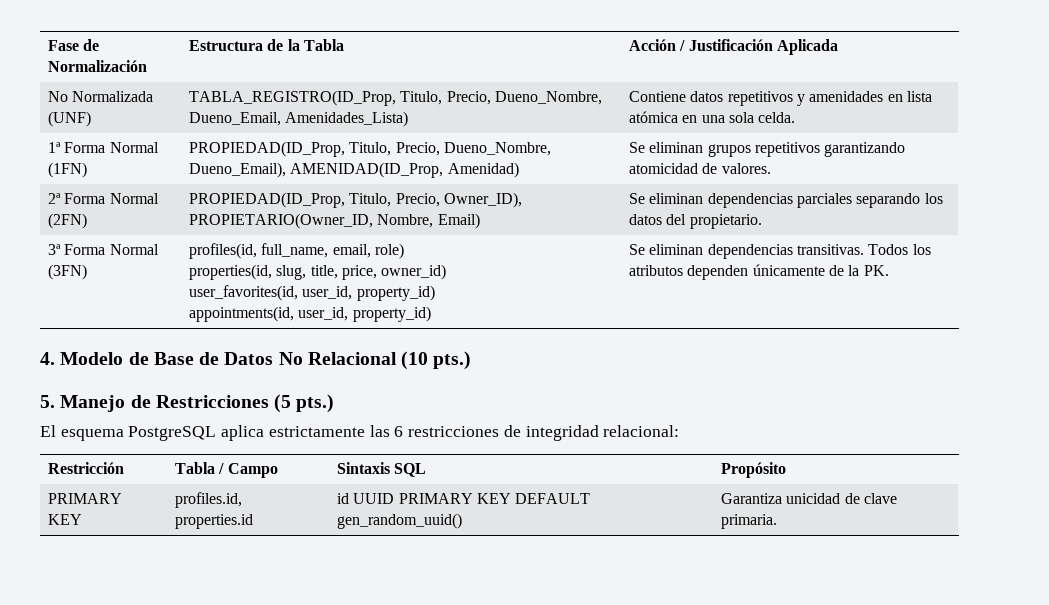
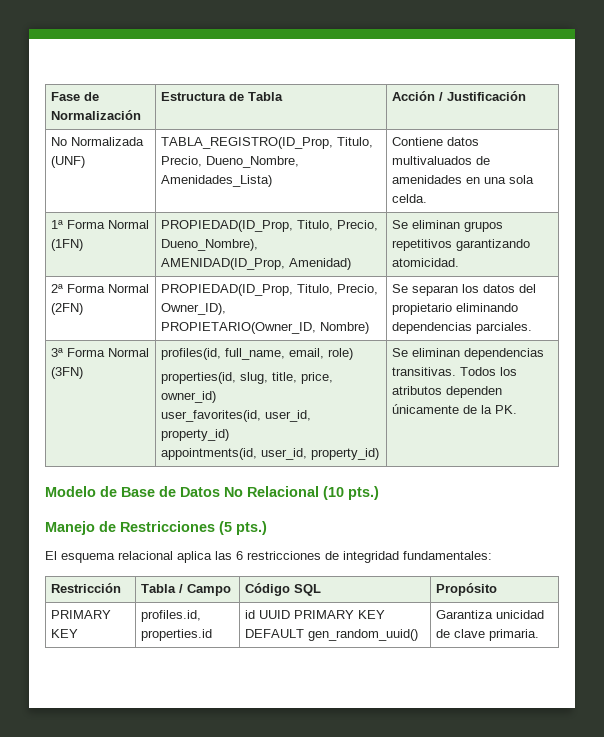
- Fase de Normalización | Estructura de la Tabla | Acción / Justificación Aplicada
+ Fase de Normalización | Estructura de Tabla | Acción / Justificación
- No Normalizada (UNF) | TABLA_REGISTRO(ID_Prop, Titulo, Precio, Dueno_Nombre, Dueno_Email, Amenidades_Lista) | Contiene datos repetitivos y amenidades en lista atómica en una sola celda.
+ No Normalizada (UNF) | TABLA_REGISTRO(ID_Prop, Titulo, Precio, Dueno_Nombre, Amenidades_Lista) | Contiene datos multivaluados de amenidades en una sola celda.
- 1ª Forma Normal (1FN) | PROPIEDAD(ID_Prop, Titulo, Precio, Dueno_Nombre, Dueno_Email), AMENIDAD(ID_Prop, Amenidad) | Se eliminan grupos repetitivos garantizando atomicidad de valores.
+ 1ª Forma Normal (1FN) | PROPIEDAD(ID_Prop, Titulo, Precio, Dueno_Nombre), AMENIDAD(ID_Prop, Amenidad) | Se eliminan grupos repetitivos garantizando atomicidad.
- 2ª Forma Normal (2FN) | PROPIEDAD(ID_Prop, Titulo, Precio, Owner_ID), PROPIETARIO(Owner_ID, Nombre, Email) | Se eliminan dependencias parciales separando los datos del propietario.
+ 2ª Forma Normal (2FN) | PROPIEDAD(ID_Prop, Titulo, Precio, Owner_ID), PROPIETARIO(Owner_ID, Nombre) | Se separan los datos del propietario eliminando dependencias parciales.
- 4. Modelo de Base de Datos No Relacional (10 pts.)
+ Modelo de Base de Datos No Relacional (10 pts.)
- 5. Manejo de Restricciones (5 pts.)
+ Manejo de Restricciones (5 pts.)
- El esquema PostgreSQL aplica estrictamente las 6 restricciones de integridad relacional:
+ El esquema relacional aplica las 6 restricciones de integridad fundamentales:
- Restricción | Tabla / Campo | Sintaxis SQL | Propósito
+ Restricción | Tabla / Campo | Código SQL | Propósito

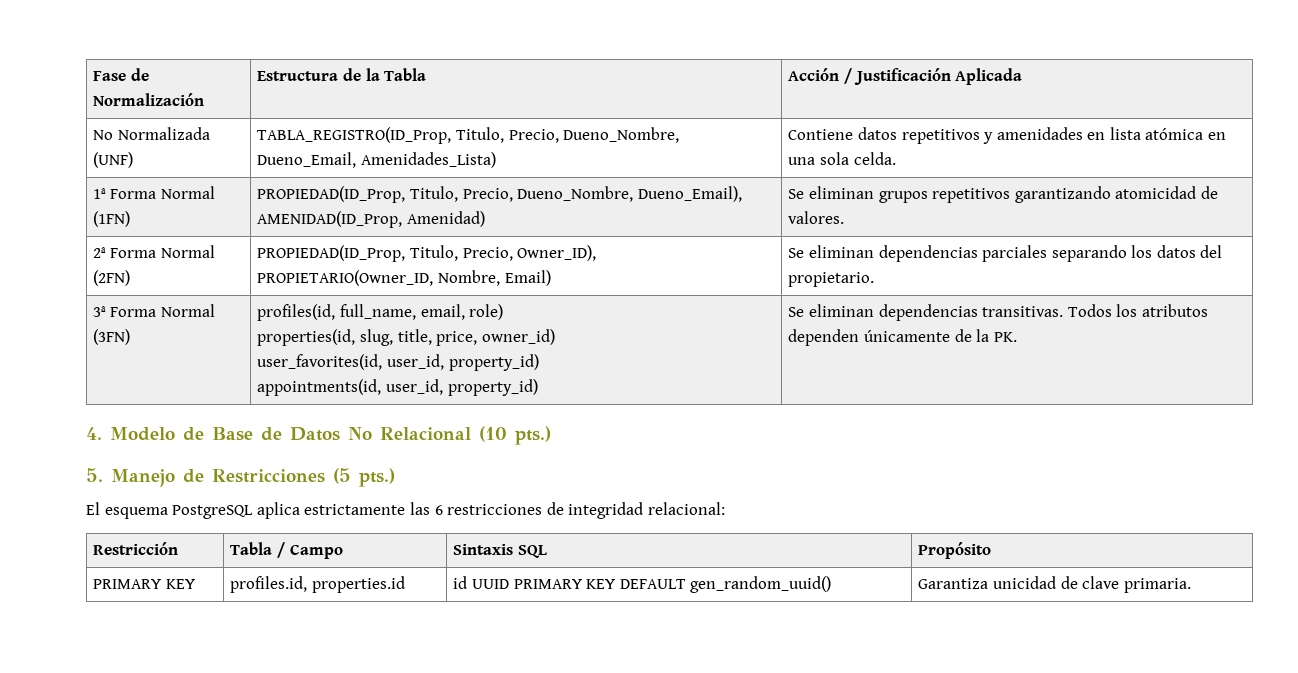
- Fase de Normalización | Estructura de Tabla | Acción / Justificación
+ Fase de Normalización | Estructura de la Tabla | Acción / Justificación Aplicada
- No Normalizada (UNF) | TABLA_REGISTRO(ID_Prop, Titulo, Precio, Dueno_Nombre, Amenidades_Lista) | Contiene datos multivaluados de amenidades en una sola celda.
+ No Normalizada (UNF) | TABLA_REGISTRO(ID_Prop, Titulo, Precio, Dueno_Nombre, Dueno_Email, Amenidades_Lista) | Contiene datos repetitivos y amenidades en lista atómica en una sola celda.
- 1ª Forma Normal (1FN) | PROPIEDAD(ID_Prop, Titulo, Precio, Dueno_Nombre), AMENIDAD(ID_Prop, Amenidad) | Se eliminan grupos repetitivos garantizando atomicidad.
+ 1ª Forma Normal (1FN) | PROPIEDAD(ID_Prop, Titulo, Precio, Dueno_Nombre, Dueno_Email), AMENIDAD(ID_Prop, Amenidad) | Se eliminan grupos repetitivos garantizando atomicidad de valores.
- 2ª Forma Normal (2FN) | PROPIEDAD(ID_Prop, Titulo, Precio, Owner_ID), PROPIETARIO(Owner_ID, Nombre) | Se separan los datos del propietario eliminando dependencias parciales.
+ 2ª Forma Normal (2FN) | PROPIEDAD(ID_Prop, Titulo, Precio, Owner_ID), PROPIETARIO(Owner_ID, Nombre, Email) | Se eliminan dependencias parciales separando los datos del propietario.
- Modelo de Base de Datos No Relacional (10 pts.)
+ 4. Modelo de Base de Datos No Relacional (10 pts.)
- Manejo de Restricciones (5 pts.)
+ 5. Manejo de Restricciones (5 pts.)
- El esquema relacional aplica las 6 restricciones de integridad fundamentales:
+ El esquema PostgreSQL aplica estrictamente las 6 restricciones de integridad relacional:
- Restricción | Tabla / Campo | Código SQL | Propósito
+ Restricción | Tabla / Campo | Sintaxis SQL | Propósito

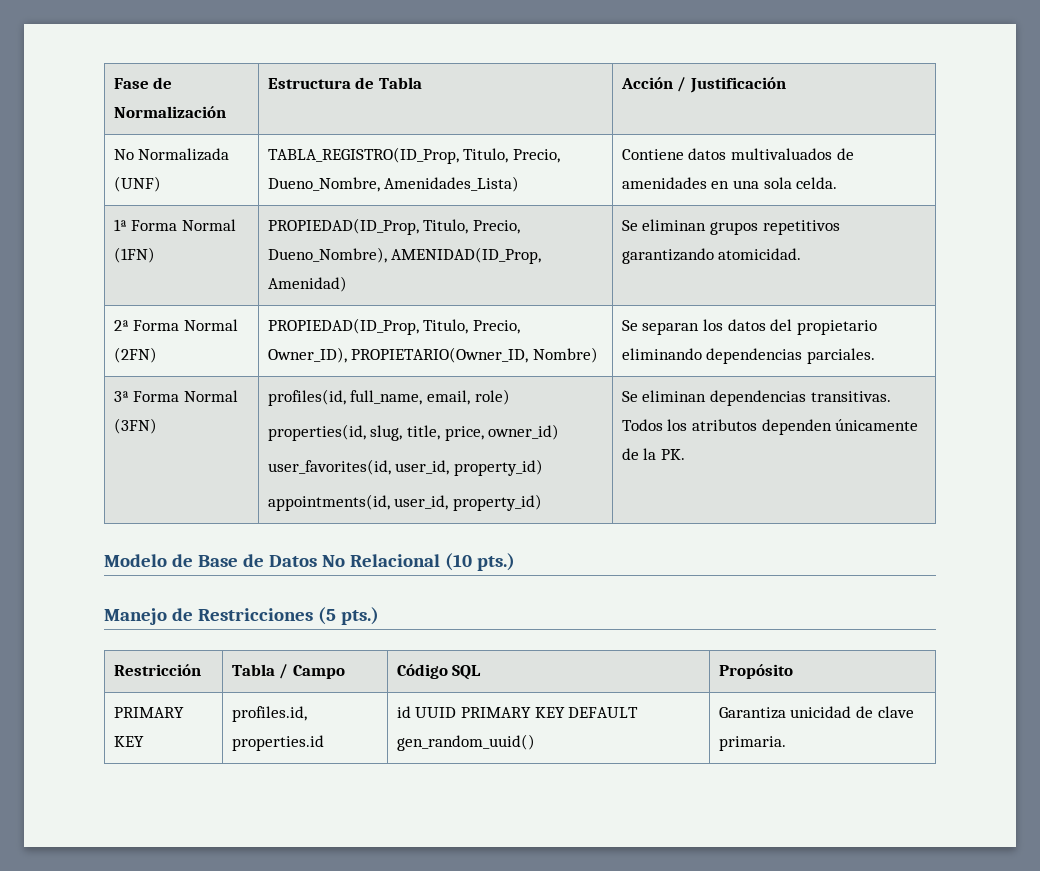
- Fase de Normalización | Estructura de la Tabla | Acción / Justificación Aplicada
+ Fase de Normalización | Estructura de Tabla | Acción / Justificación
- No Normalizada (UNF) | TABLA_REGISTRO(ID_Prop, Titulo, Precio, Dueno_Nombre, Dueno_Email, Amenidades_Lista) | Contiene datos repetitivos y amenidades en lista atómica en una sola celda.
+ No Normalizada (UNF) | TABLA_REGISTRO(ID_Prop, Titulo, Precio, Dueno_Nombre, Amenidades_Lista) | Contiene datos multivaluados de amenidades en una sola celda.
- 1ª Forma Normal (1FN) | PROPIEDAD(ID_Prop, Titulo, Precio, Dueno_Nombre, Dueno_Email), AMENIDAD(ID_Prop, Amenidad) | Se eliminan grupos repetitivos garantizando atomicidad de valores.
+ 1ª Forma Normal (1FN) | PROPIEDAD(ID_Prop, Titulo, Precio, Dueno_Nombre), AMENIDAD(ID_Prop, Amenidad) | Se eliminan grupos repetitivos garantizando atomicidad.
- 2ª Forma Normal (2FN) | PROPIEDAD(ID_Prop, Titulo, Precio, Owner_ID), PROPIETARIO(Owner_ID, Nombre, Email) | Se eliminan dependencias parciales separando los datos del propietario.
+ 2ª Forma Normal (2FN) | PROPIEDAD(ID_Prop, Titulo, Precio, Owner_ID), PROPIETARIO(Owner_ID, Nombre) | Se separan los datos del propietario eliminando dependencias parciales.
- 4. Modelo de Base de Datos No Relacional (10 pts.)
+ Modelo de Base de Datos No Relacional (10 pts.)
- 5. Manejo de Restricciones (5 pts.)
+ Manejo de Restricciones (5 pts.)
- El esquema PostgreSQL aplica estrictamente las 6 restricciones de integridad relacional:
- Restricción | Tabla / Campo | Sintaxis SQL | Propósito
+ Restricción | Tabla / Campo | Código SQL | Propósito

